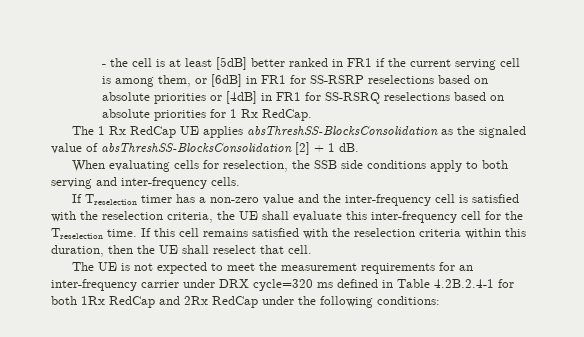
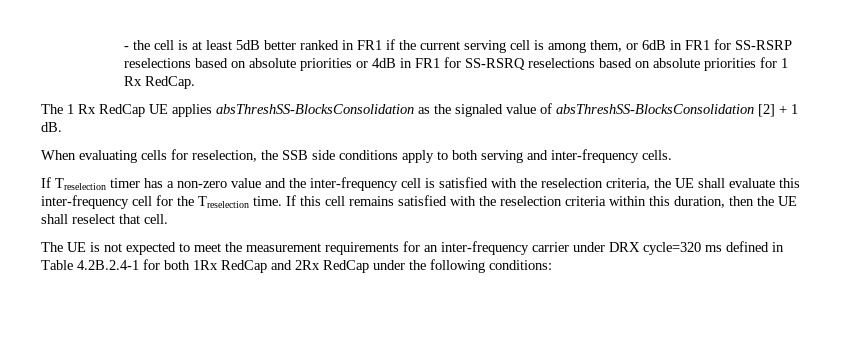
- - the cell is at least [5dB] better ranked in FR1 if the current serving cell is among them, or [6dB] in FR1 for SS-RSRP reselections based on absolute priorities or [4dB] in FR1 for SS-RSRQ reselections based on absolute priorities for 1 Rx RedCap.
+ - the cell is at least 5dB better ranked in FR1 if the current serving cell is among them, or 6dB in FR1 for SS-RSRP reselections based on absolute priorities or 4dB in FR1 for SS-RSRQ reselections based on absolute priorities for 1 Rx RedCap.

